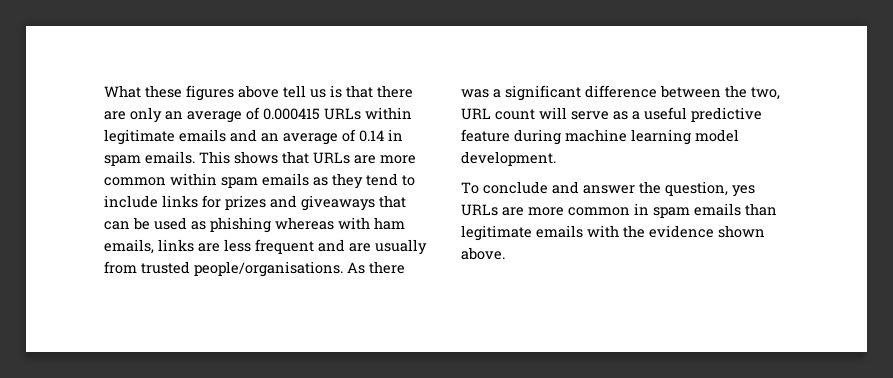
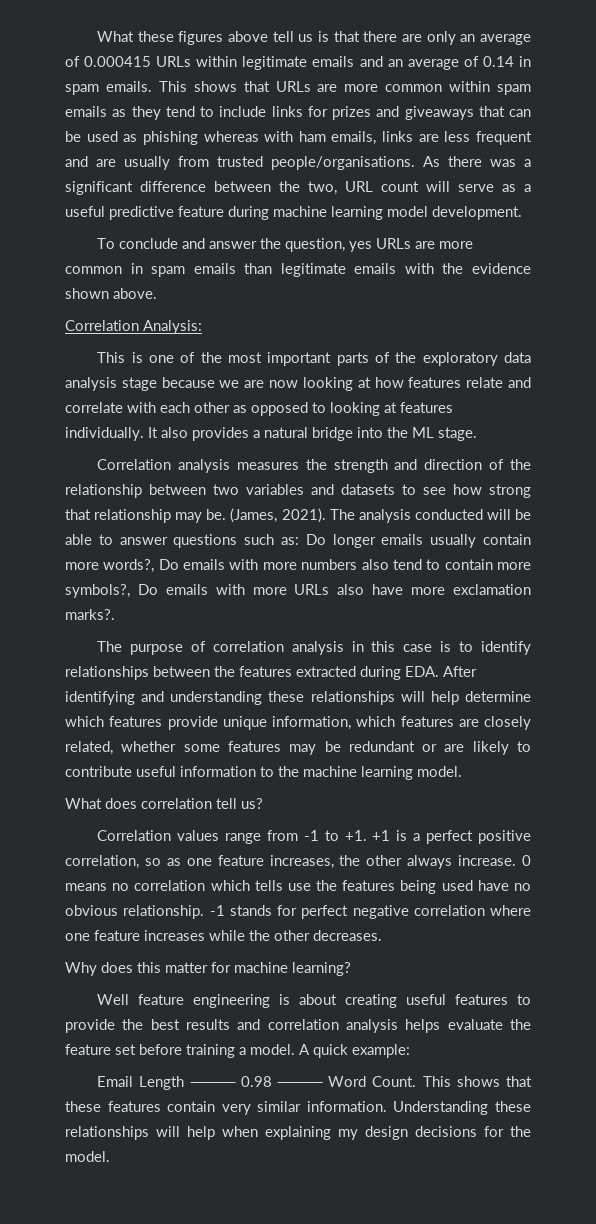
+ Correlation Analysis:
+ This is one of the most important parts of the exploratory data analysis stage because we are now looking at how features relate and correlate with each other as opposed to looking at features individually. It also provides a natural bridge into the ML stage.
+ Correlation analysis measures the strength and direction of the relationship between two variables and datasets to see how strong that relationship may be. (James, 2021). The analysis conducted will be able to answer questions such as: Do longer emails usually contain more words?, Do emails with more numbers also tend to contain more symbols?, Do emails with more URLs also have more exclamation marks?.
+ The purpose of correlation analysis in this case is to identify relationships between the features extracted during EDA. After identifying and understanding these relationships will help determine which features provide unique information, which features are closely related, whether some features may be redundant or are likely to contribute useful information to the machine learning model.
+ What does correlation tell us?
+ Correlation values range from -1 to +1. +1 is a perfect positive correlation, so as one feature increases, the other always increase. 0 means no correlation which tells use the features being used have no obvious relationship. -1 stands for perfect negative correlation where one feature increases while the other decreases.
+ Why does this matter for machine learning?
+ Well feature engineering is about creating useful features to provide the best results and correlation analysis helps evaluate the feature set before training a model. A quick example:
+ Email Length ──── 0.98 ──── Word Count. This shows that these features contain very similar information. Understanding these relationships will help when explaining my design decisions for the model.

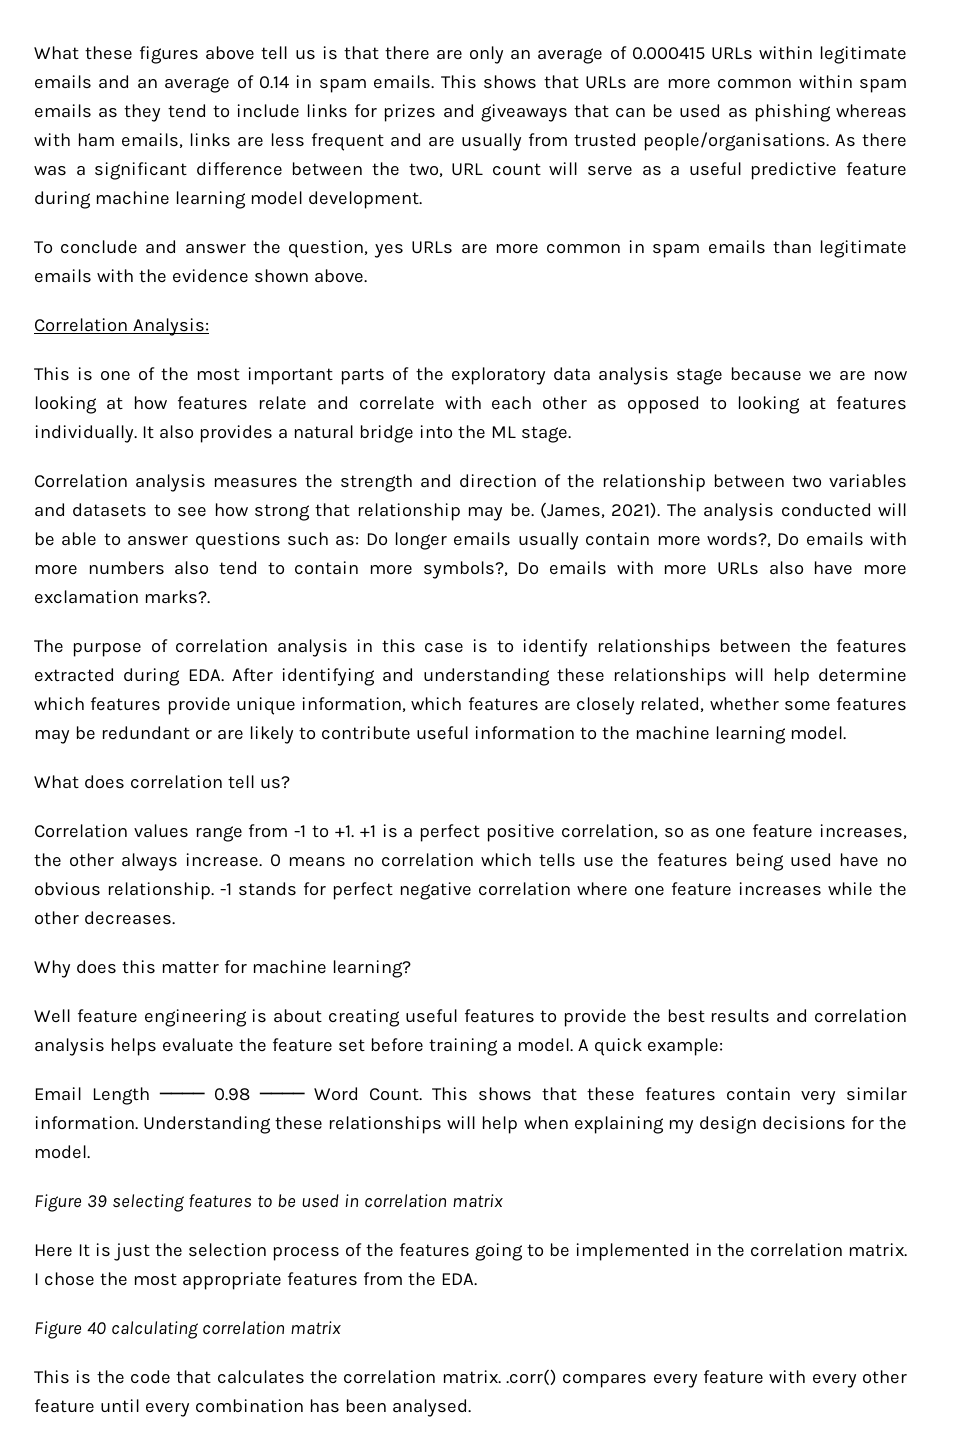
+ Figure 39 selecting features to be used in correlation matrix
+ Here It is just the selection process of the features going to be implemented in the correlation matrix. I chose the most appropriate features from the EDA.
+ Figure 40 calculating correlation matrix
+ This is the code that calculates the correlation matrix. .corr() compares every feature with every other feature until every combination has been analysed.

